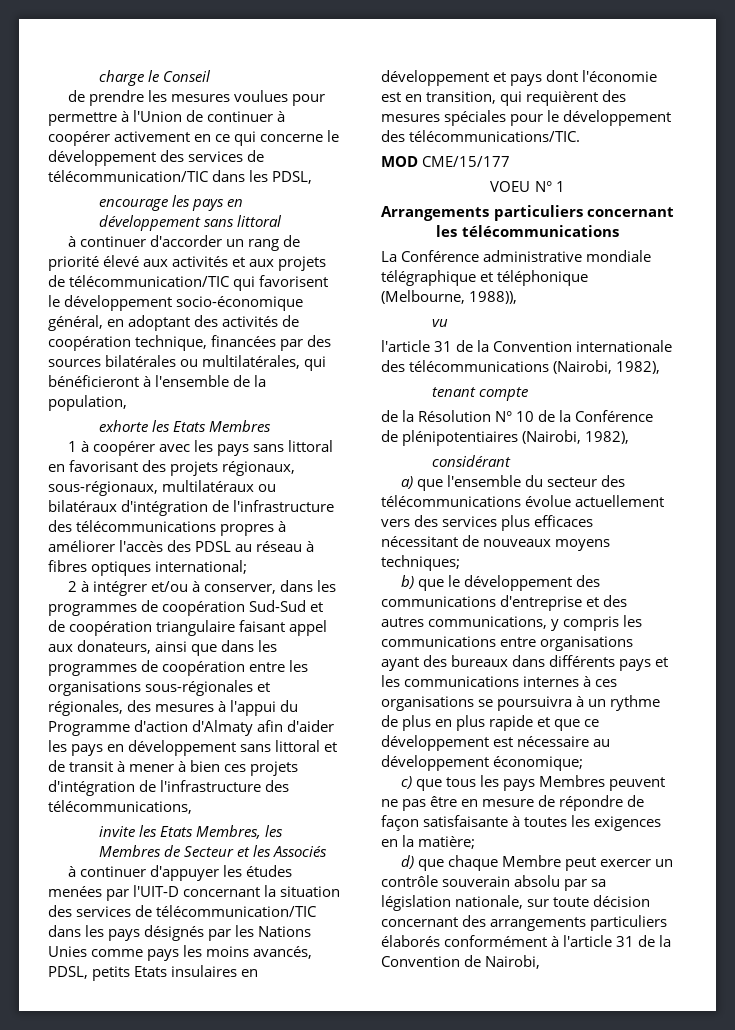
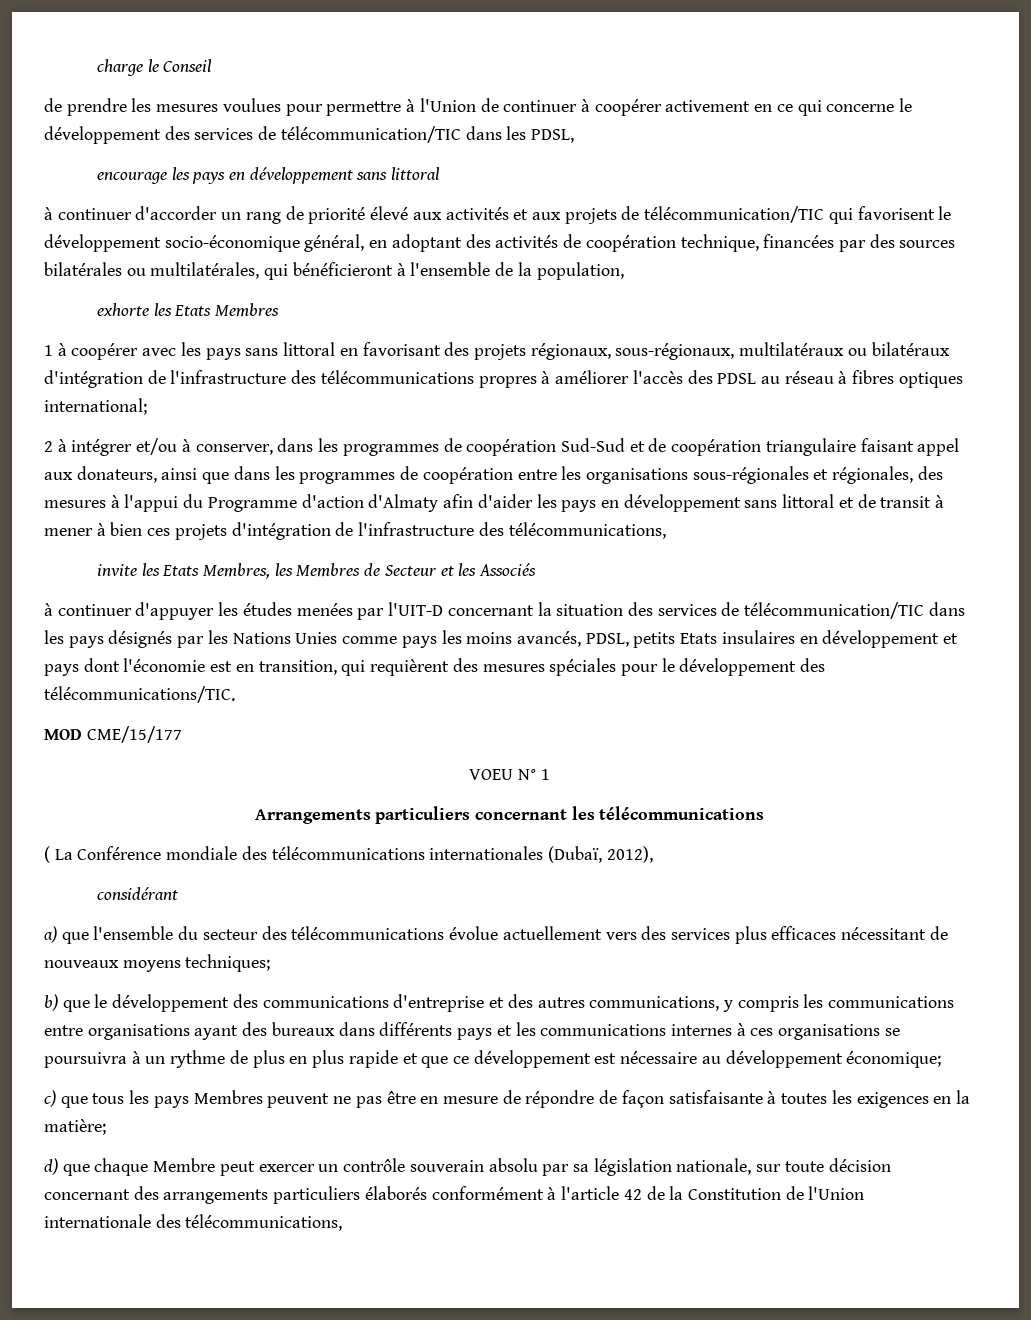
- La Conférence administrative mondiale télégraphique et téléphonique (Melbourne, 1988)),
- vu
- l'article 31 de la Convention internationale des télécommunications (Nairobi, 1982),
- tenant compte
- de la Résolution N° 10 de la Conférence de plénipotentiaires (Nairobi, 1982),
+ ( La Conférence mondiale des télécommunications internationales (Dubaï, 2012),
- d) que chaque Membre peut exercer un contrôle souverain absolu par sa législation nationale, sur toute décision concernant des arrangements particuliers élaborés conformément à l'article 31 de la Convention de Nairobi,
+ d) que chaque Membre peut exercer un contrôle souverain absolu par sa législation nationale, sur toute décision concernant des arrangements particuliers élaborés conformément à l'article 42 de la Constitution de l'Union internationale des télécommunications,

